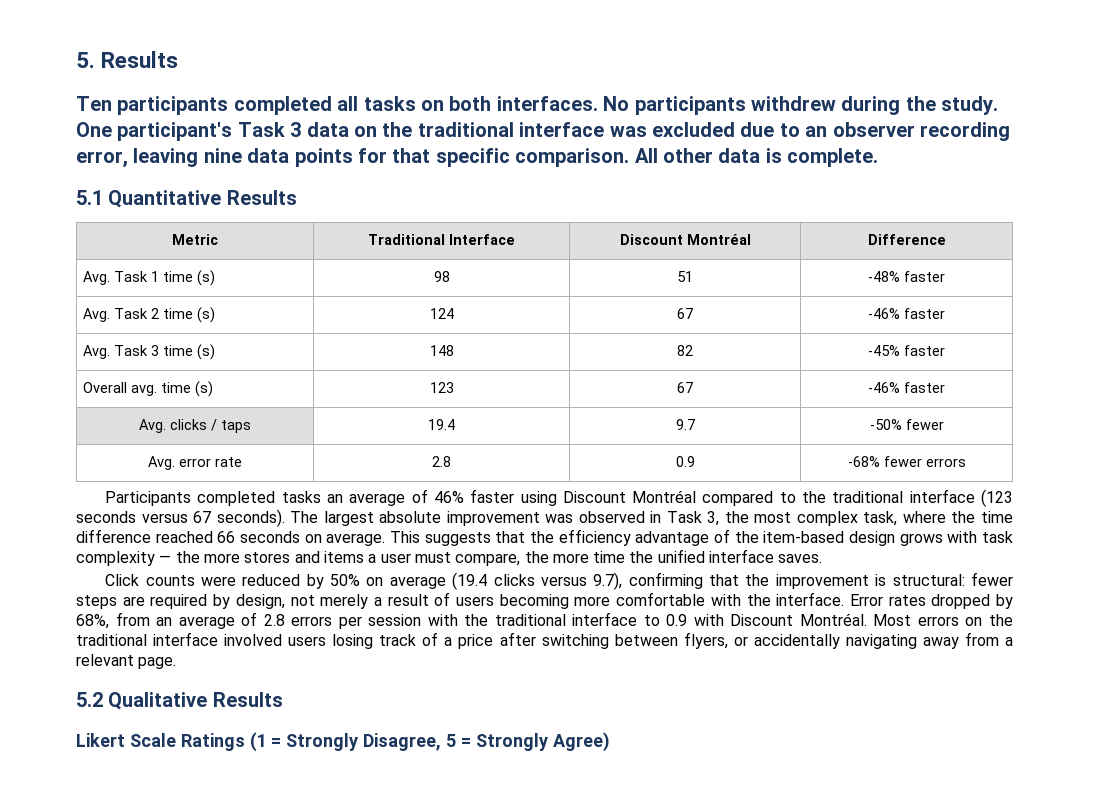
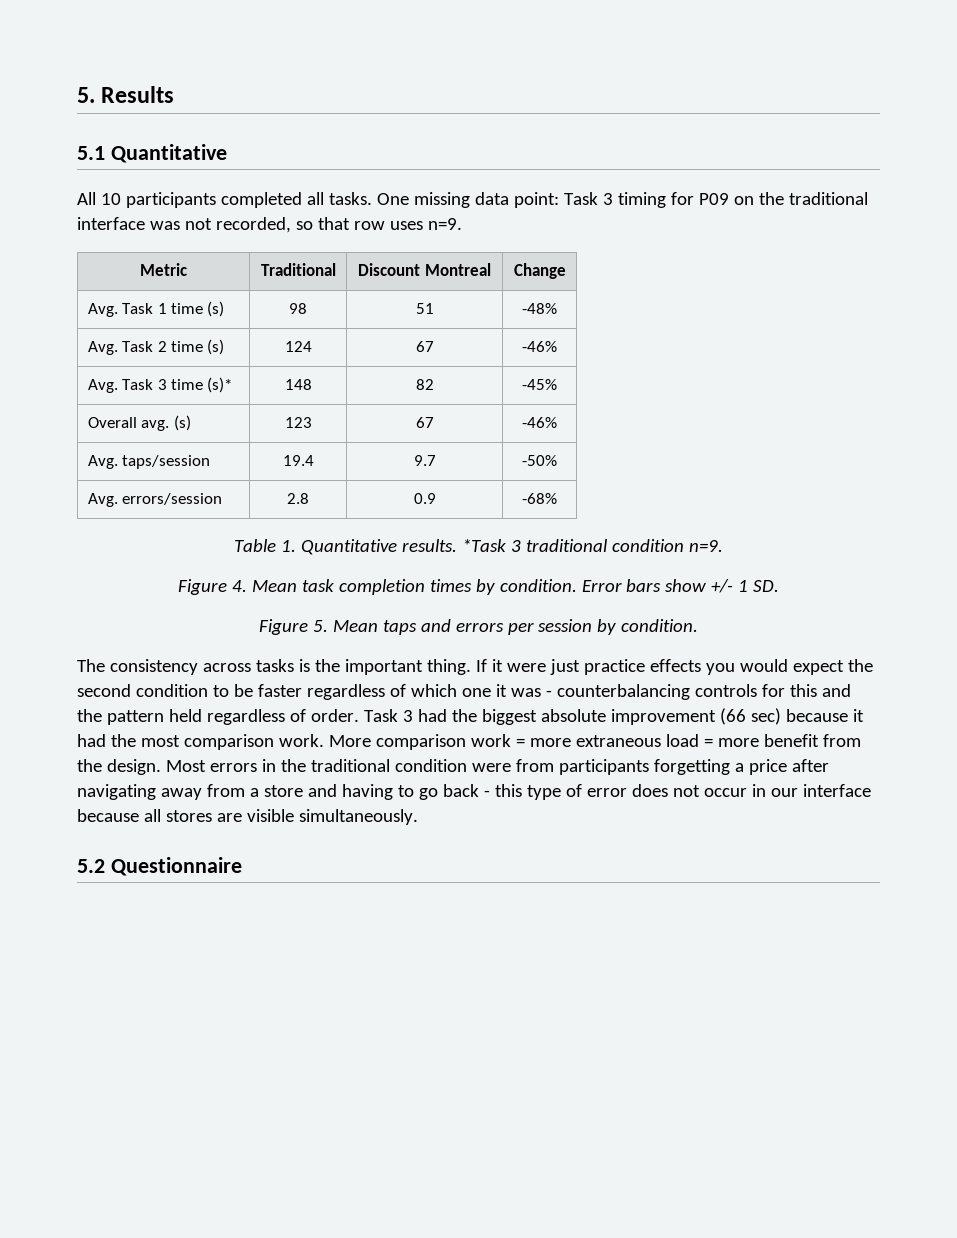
- Ten participants completed all tasks on both interfaces. No participants withdrew during the study. One participant's Task 3 data on the traditional interface was excluded due to an observer recording error, leaving nine data points for that specific comparison. All other data is complete.
- 5.1 Quantitative Results
+ 5.1 Quantitative
+ All 10 participants completed all tasks. One missing data point: Task 3 timing for P09 on the traditional interface was not recorded, so that row uses n=9.
- Metric | Traditional Interface | Discount Montréal | Difference
+ Metric | Traditional | Discount Montreal | Change
- Avg. Task 1 time (s) | 98 | 51 | -48% faster
+ Avg. Task 1 time (s) | 98 | 51 | -48%
- Avg. Task 2 time (s) | 124 | 67 | -46% faster
+ Avg. Task 2 time (s) | 124 | 67 | -46%
- Avg. Task 3 time (s) | 148 | 82 | -45% faster
+ Avg. Task 3 time (s)* | 148 | 82 | -45%
- Overall avg. time (s) | 123 | 67 | -46% faster
- Avg. clicks / taps | 19.4 | 9.7 | -50% fewer
- Avg. error rate | 2.8 | 0.9 | -68% fewer errors
- Participants completed tasks an average of 46% faster using Discount Montréal compared to the traditional interface (123 seconds versus 67 seconds). The largest absolute improvement was observed in Task 3, the most complex task, where the time difference reached 66 seconds on average. This suggests that the efficiency advantage of the item-based design grows with task complexity — the more stores and items a user must compare, the more time the unified interface saves.
- Click counts were reduced by 50% on average (19.4 clicks versus 9.7), confirming that the improvement is structural: fewer steps are required by design, not merely a result of users becoming more comfortable with the interface. Error rates dropped by 68%, from an average of 2.8 errors per session with the traditional interface to 0.9 with Discount Montréal. Most errors on the traditional interface involved users losing track of a price after switching between flyers, or accidentally navigating away from a relevant page.
- 5.2 Qualitative Results
- Likert Scale Ratings (1 = Strongly Disagree, 5 = Strongly Agree)
+ Overall avg. (s) | 123 | 67 | -46%
+ Avg. taps/session | 19.4 | 9.7 | -50%
+ Avg. errors/session | 2.8 | 0.9 | -68%
+ Table 1. Quantitative results. *Task 3 traditional condition n=9.
+ Figure 4. Mean task completion times by condition. Error bars show +/- 1 SD.
+ Figure 5. Mean taps and errors per session by condition.
+ The consistency across tasks is the important thing. If it were just practice effects you would expect the second condition to be faster regardless of which one it was - counterbalancing controls for this and the pattern held regardless of order. Task 3 had the biggest absolute improvement (66 sec) because it had the most comparison work. More comparison work = more extraneous load = more benefit from the design. Most errors in the traditional condition were from participants forgetting a price after navigating away from a store and having to go back - this type of error does not occur in our interface because all stores are visible simultaneously.
+ 5.2 Questionnaire

